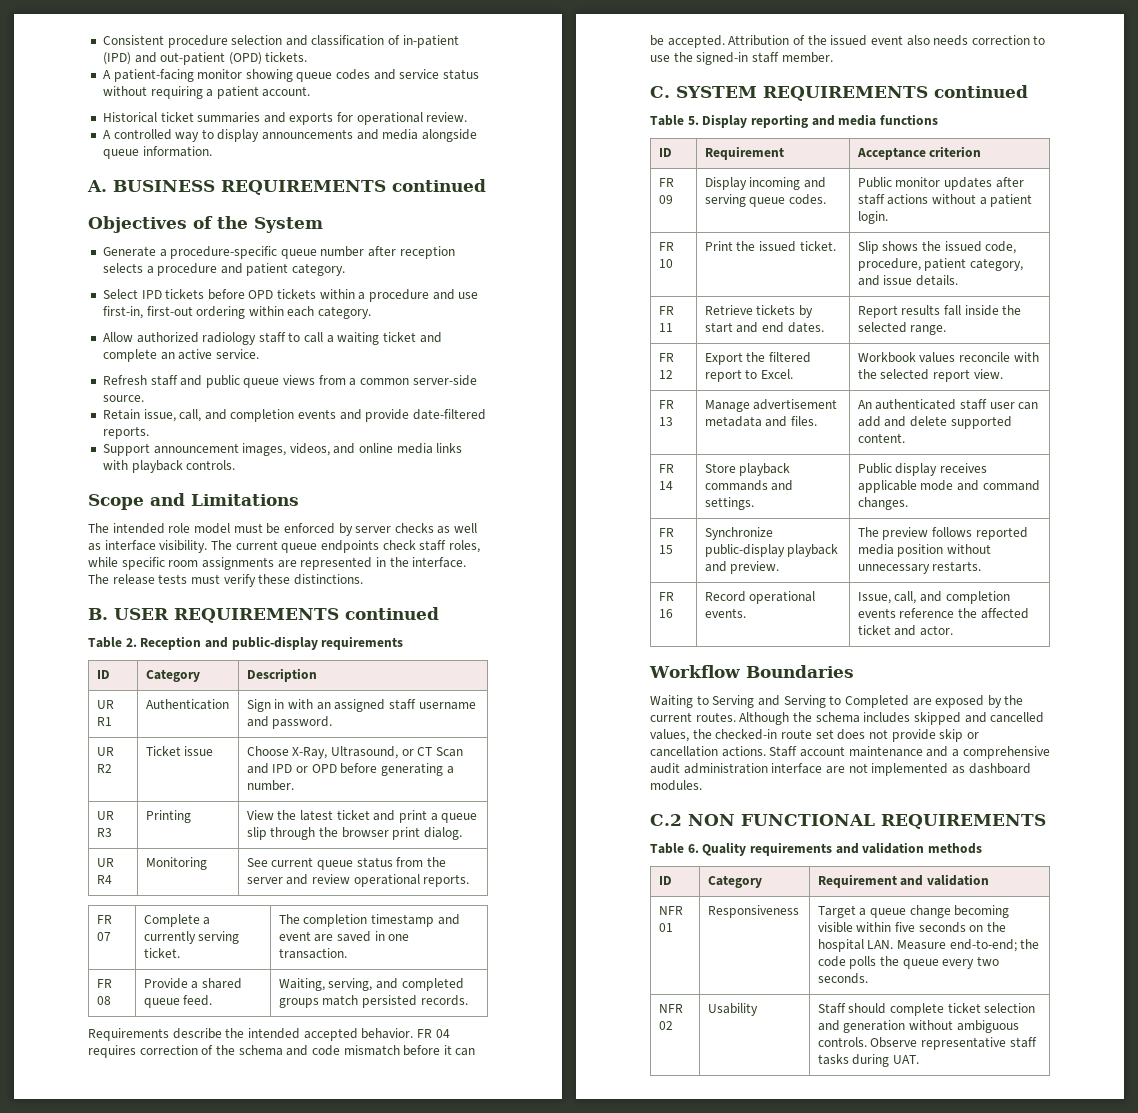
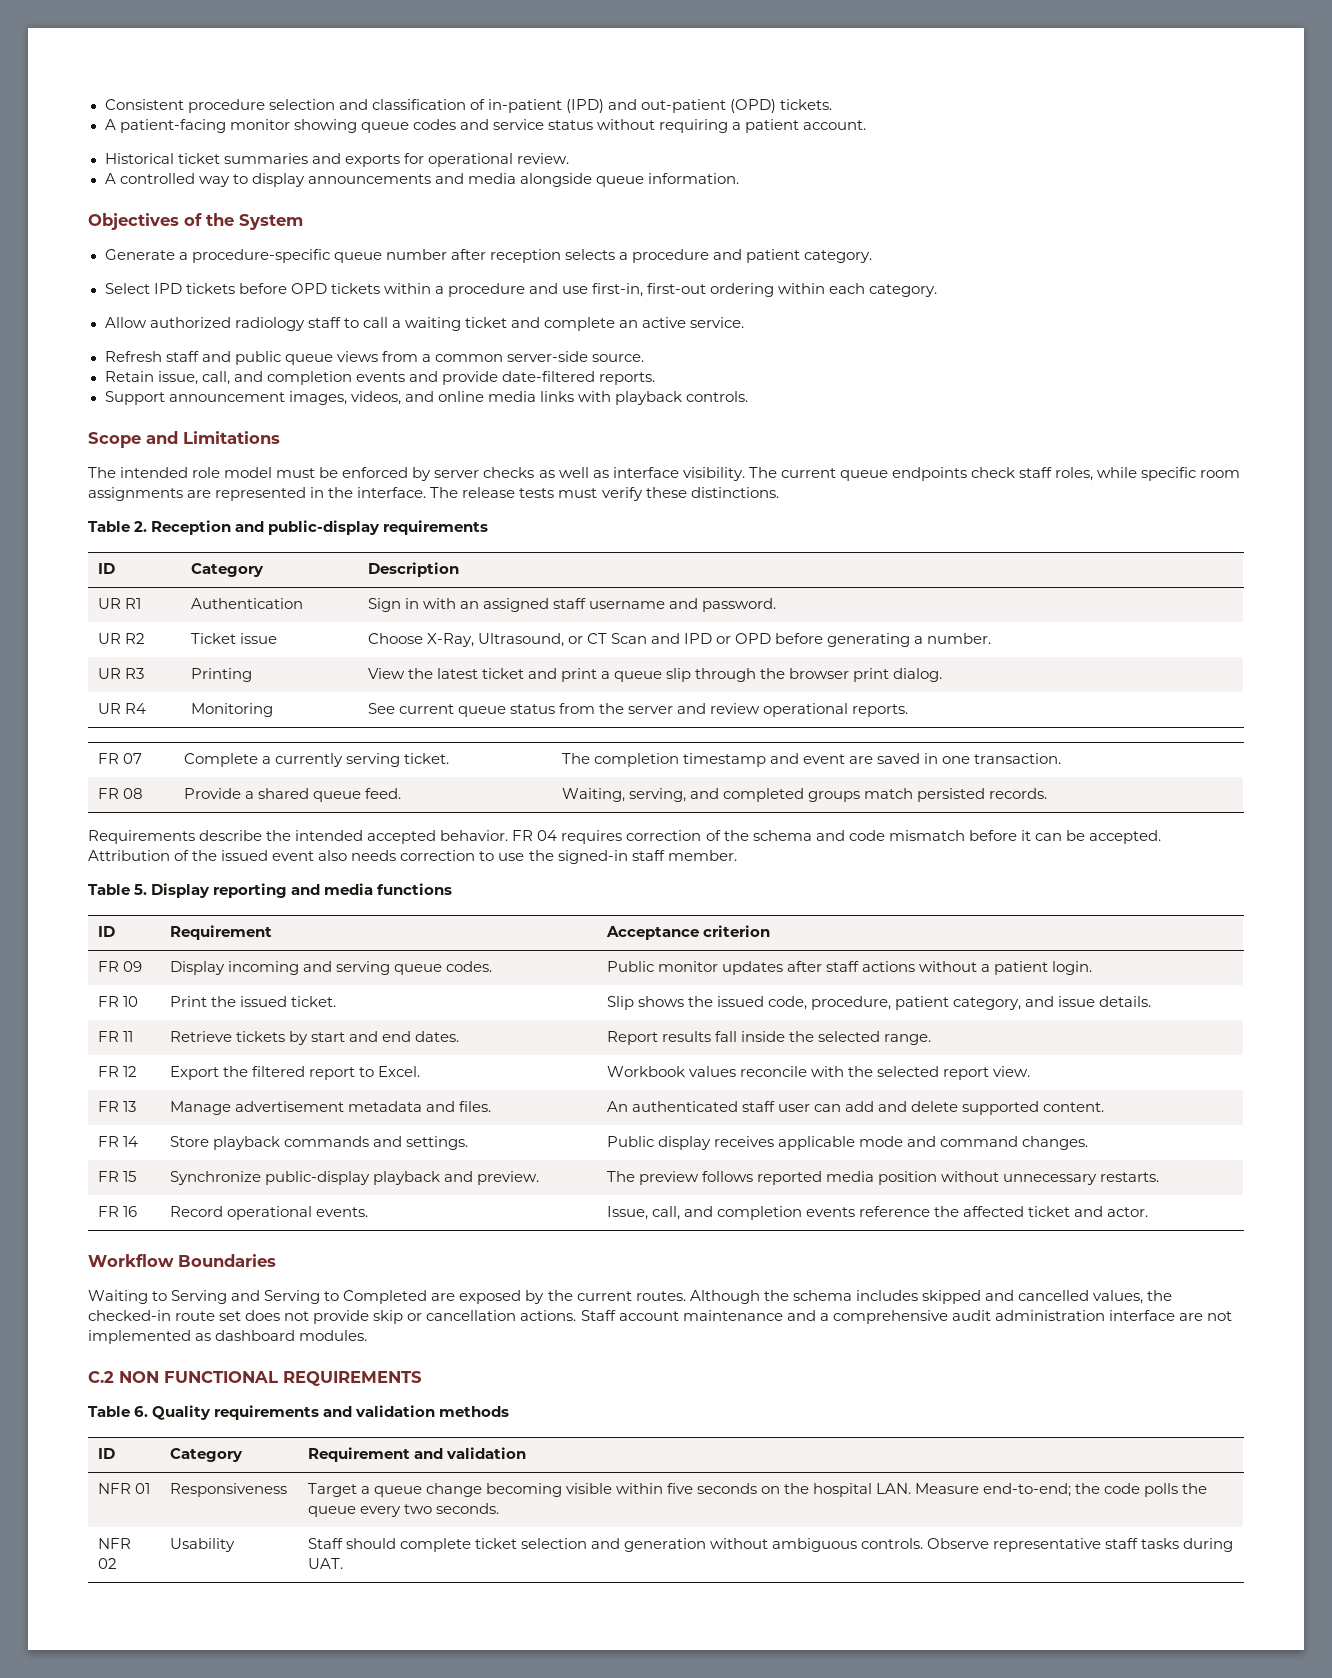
- A. BUSINESS REQUIREMENTS continued
- B. USER REQUIREMENTS continued
- C. SYSTEM REQUIREMENTS continued

